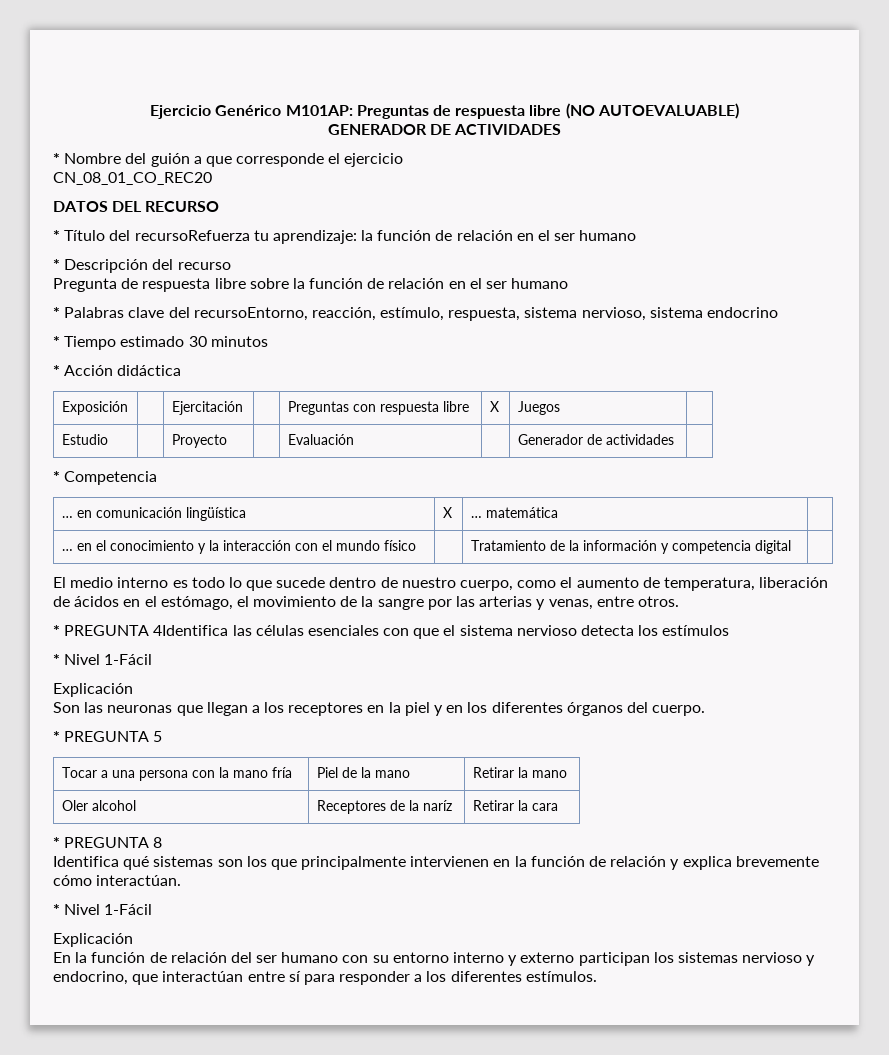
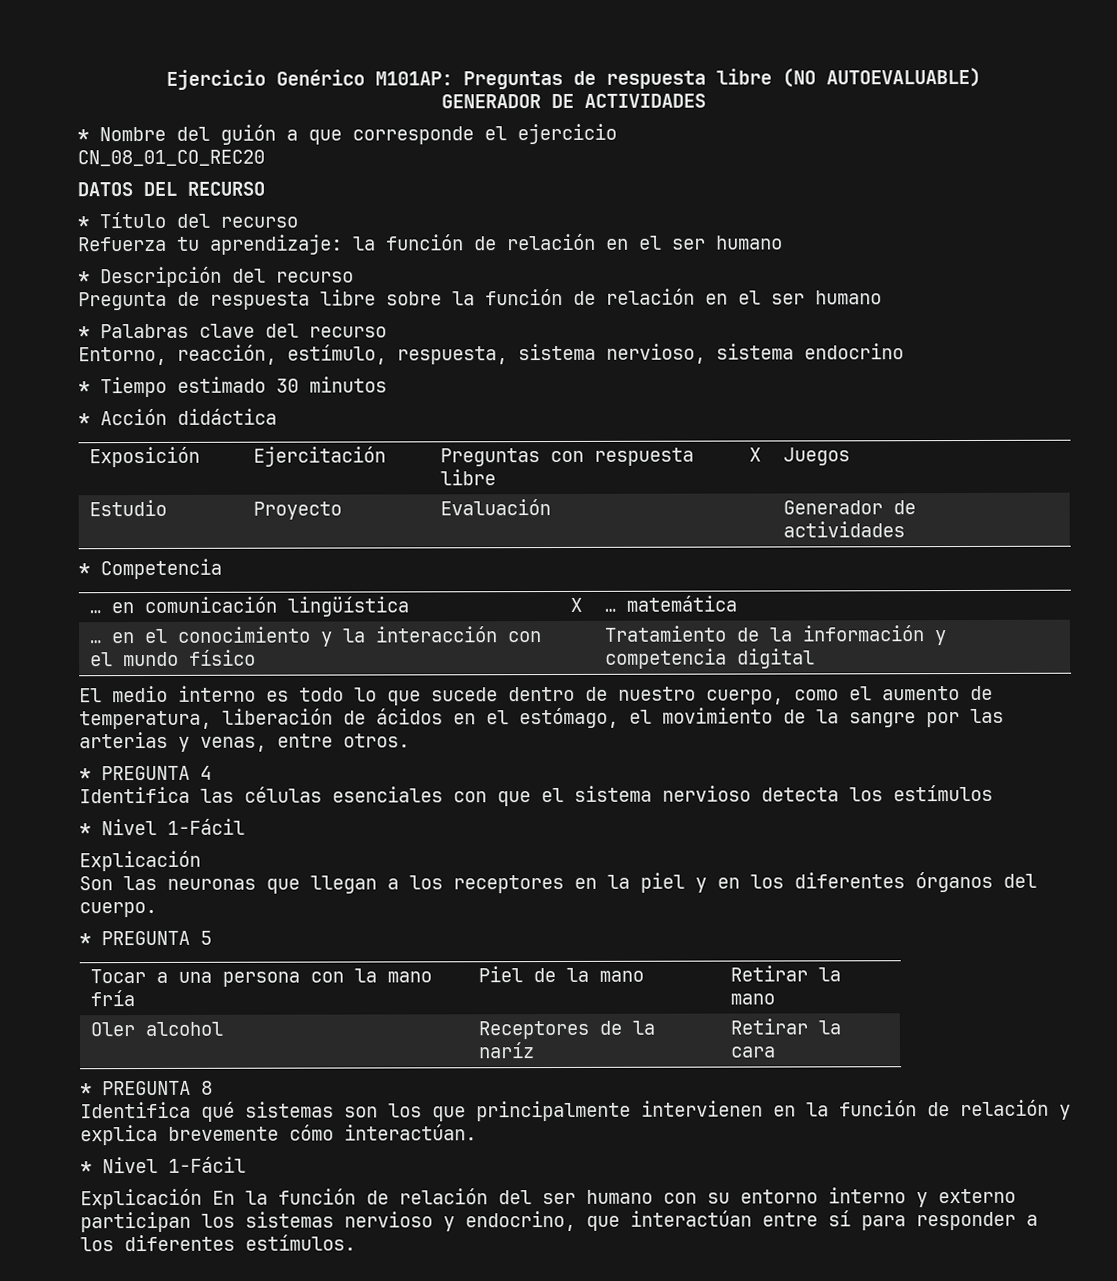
- * Título del recursoRefuerza tu aprendizaje: la función de relación en el ser humano
+ * Título del recurso
+ Refuerza tu aprendizaje: la función de relación en el ser humano
- * Palabras clave del recursoEntorno, reacción, estímulo, respuesta, sistema nervioso, sistema endocrino
+ * Palabras clave del recurso
+ Entorno, reacción, estímulo, respuesta, sistema nervioso, sistema endocrino
- * PREGUNTA 4Identifica las células esenciales con que el sistema nervioso detecta los estímulos
+ * PREGUNTA 4
+ Identifica las células esenciales con que el sistema nervioso detecta los estímulos
  Identifica qué sistemas son los que principalmente intervienen en la función de relación y explica brevemente cómo interactúan.
  * Nivel 1-Fácil
- Explicación
- En la función de relación del ser humano con su entorno interno y externo participan los sistemas nervioso y endocrino, que interactúan entre sí para responder a los diferentes estímulos.
+ Explicación En la función de relación del ser humano con su entorno interno y externo participan los sistemas nervioso y endocrino, que interactúan entre sí para responder a los diferentes estímulos.

